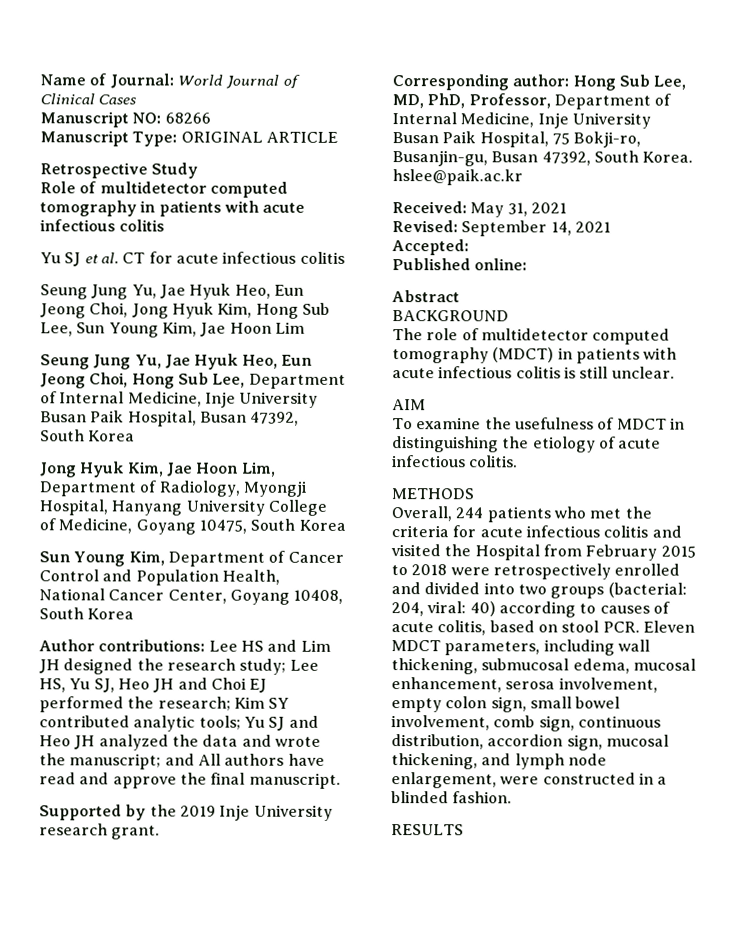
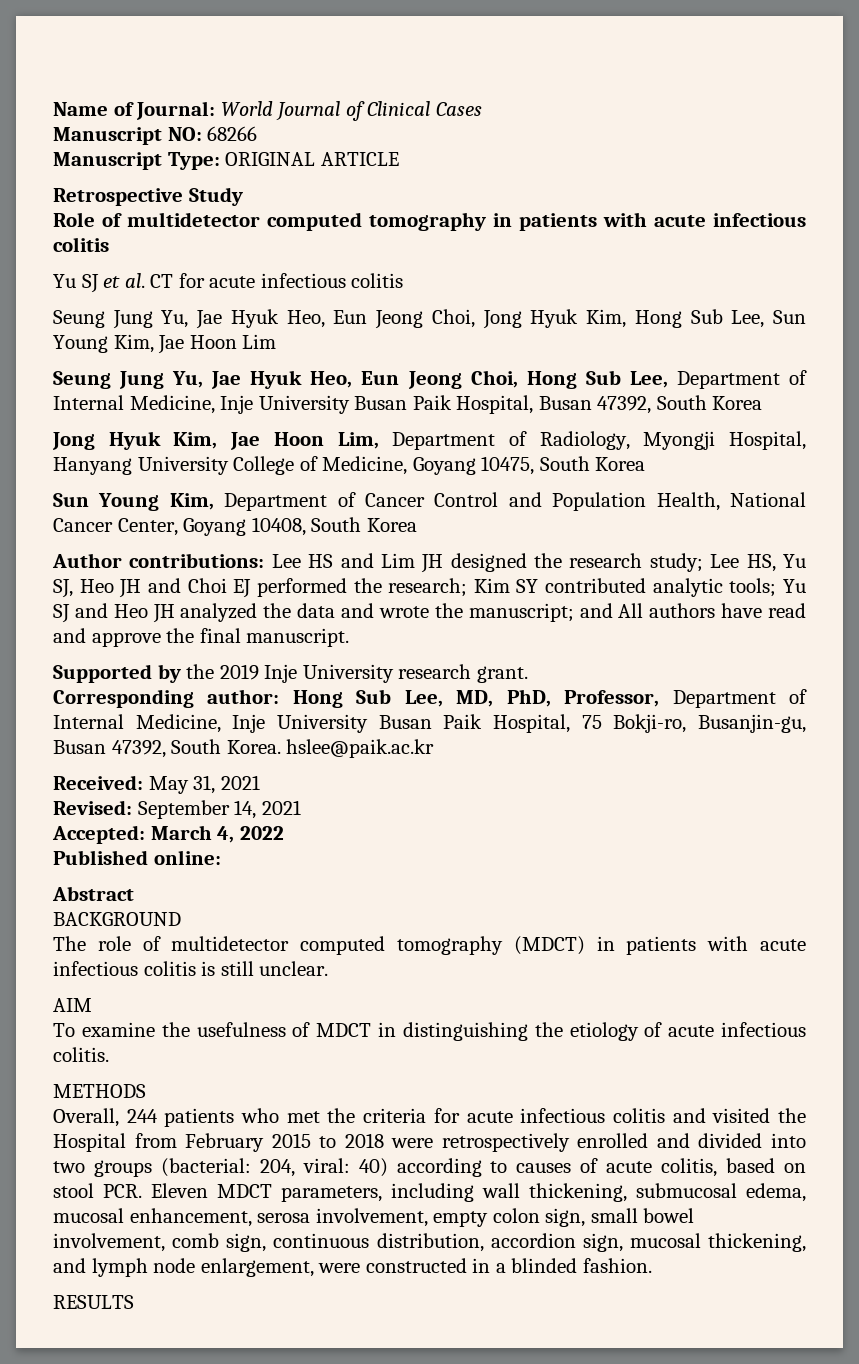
- Accepted:
+ Accepted: March 4, 2022

